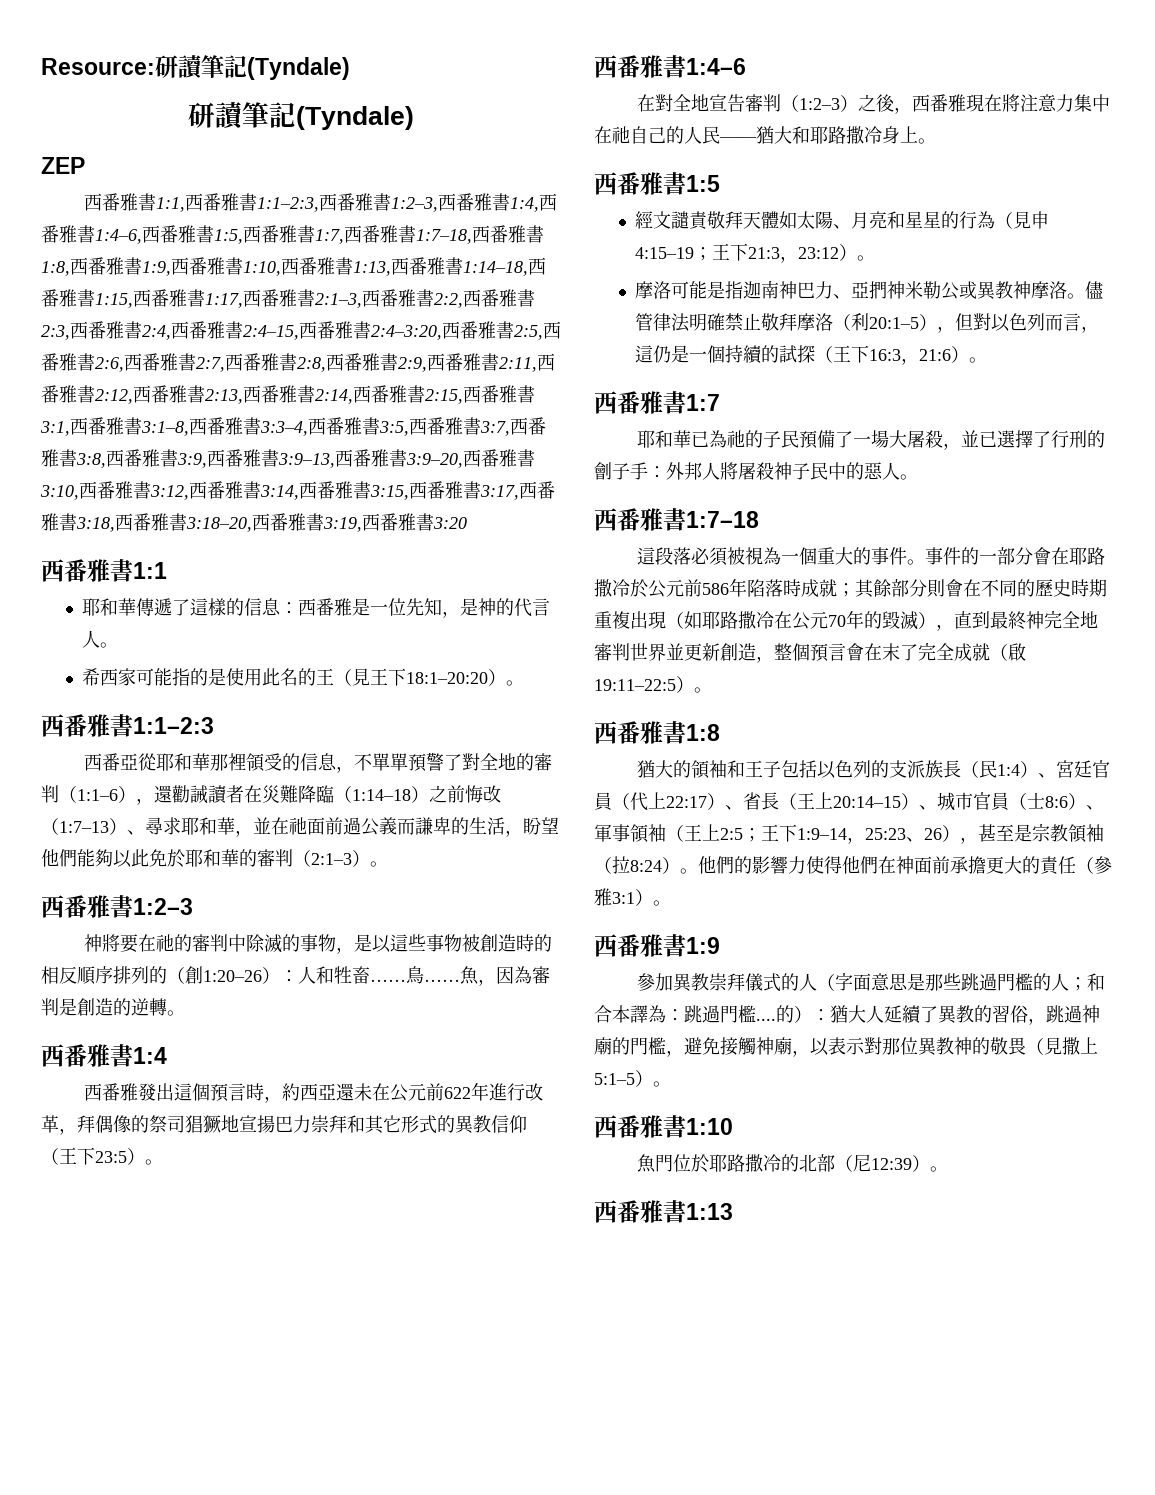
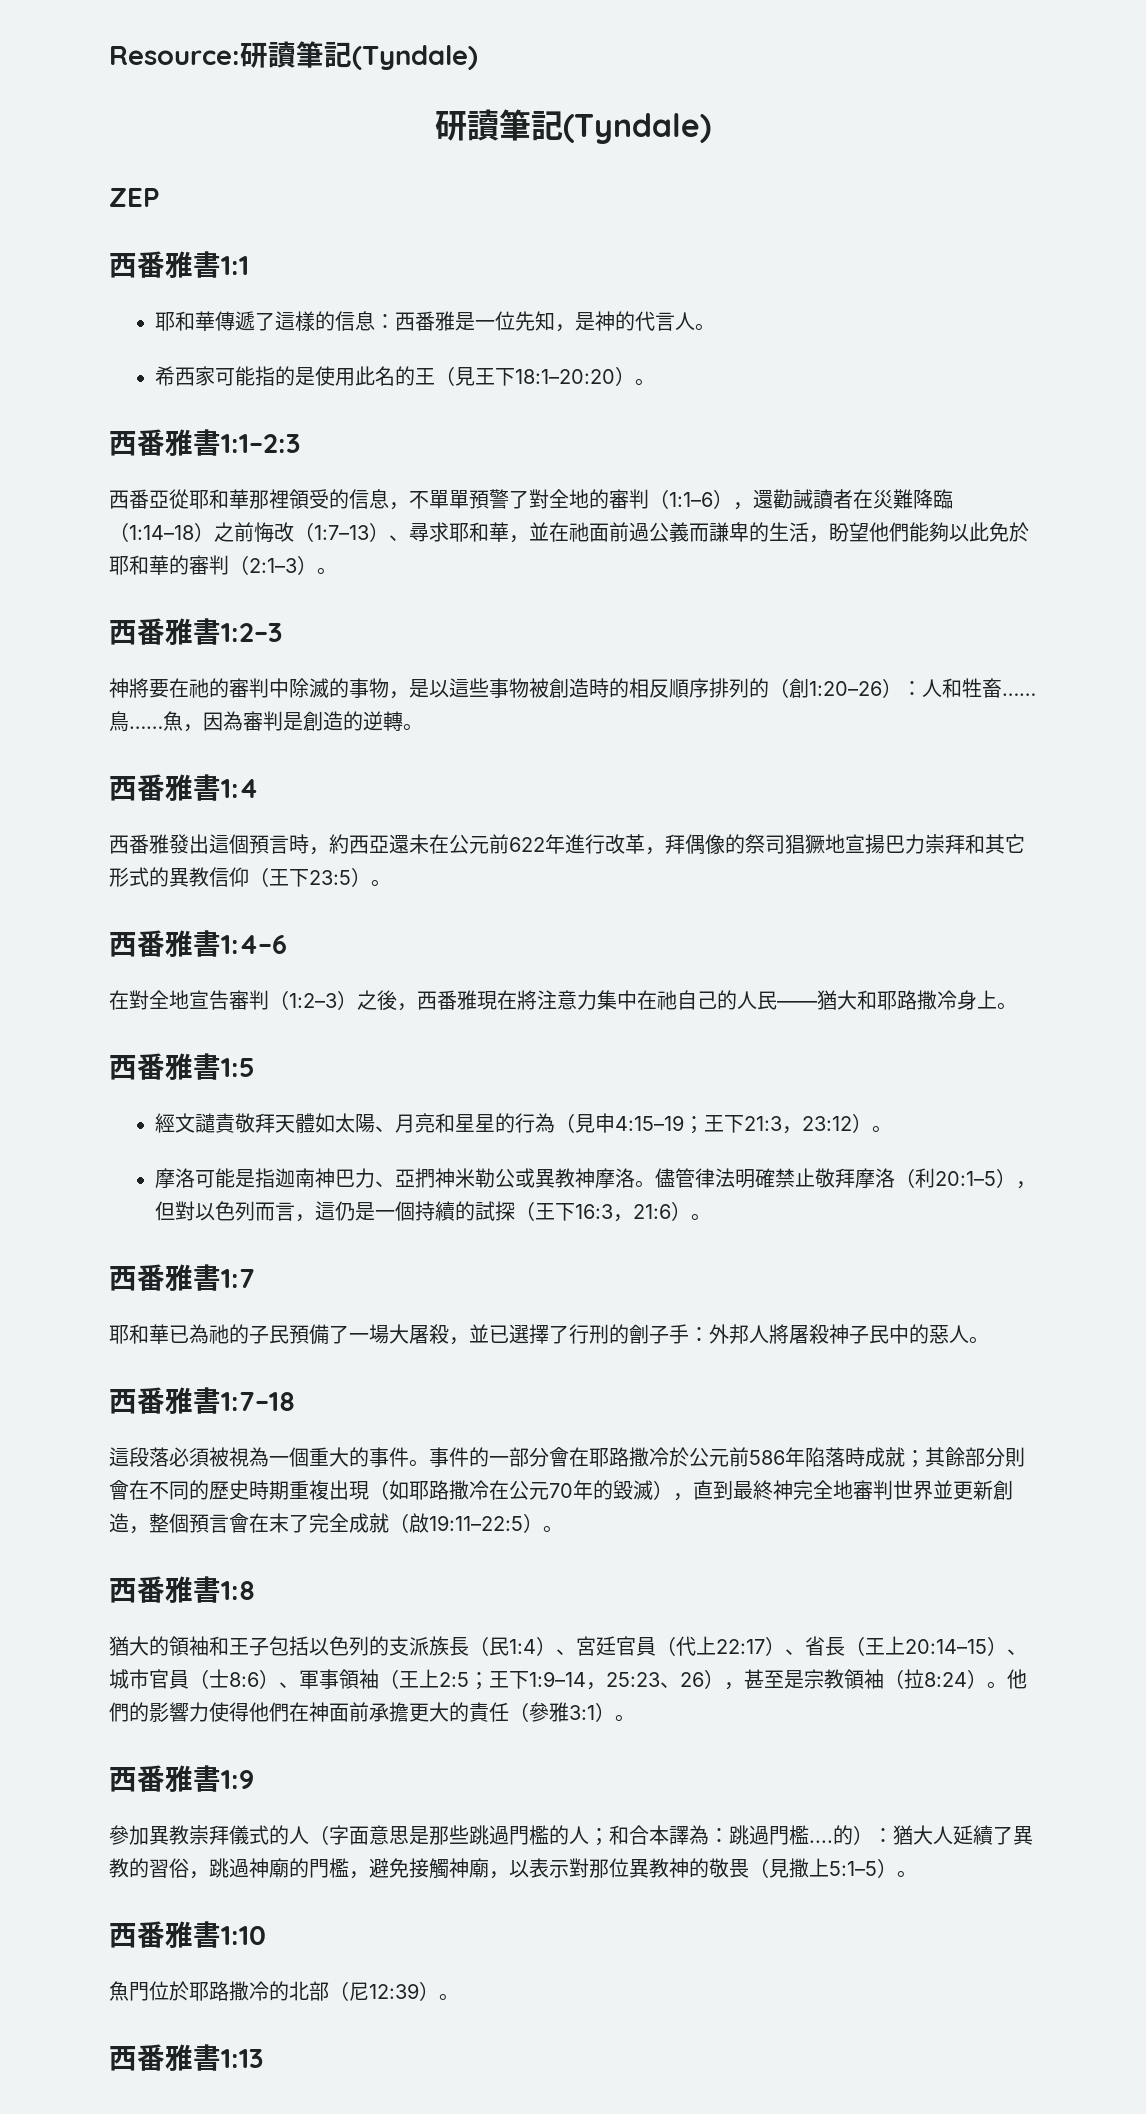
- 西番雅書1:1,西番雅書1:1–2:3,西番雅書1:2–3,西番雅書1:4,西番雅書1:4–6,西番雅書1:5,西番雅書1:7,西番雅書1:7–18,西番雅書1:8,西番雅書1:9,西番雅書1:10,西番雅書1:13,西番雅書1:14–18,西番雅書1:15,西番雅書1:17,西番雅書2:1–3,西番雅書2:2,西番雅書2:3,西番雅書2:4,西番雅書2:4–15,西番雅書2:4–3:20,西番雅書2:5,西番雅書2:6,西番雅書2:7,西番雅書2:8,西番雅書2:9,西番雅書2:11,西番雅書2:12,西番雅書2:13,西番雅書2:14,西番雅書2:15,西番雅書3:1,西番雅書3:1–8,西番雅書3:3–4,西番雅書3:5,西番雅書3:7,西番雅書3:8,西番雅書3:9,西番雅書3:9–13,西番雅書3:9–20,西番雅書3:10,西番雅書3:12,西番雅書3:14,西番雅書3:15,西番雅書3:17,西番雅書3:18,西番雅書3:18–20,西番雅書3:19,西番雅書3:20

